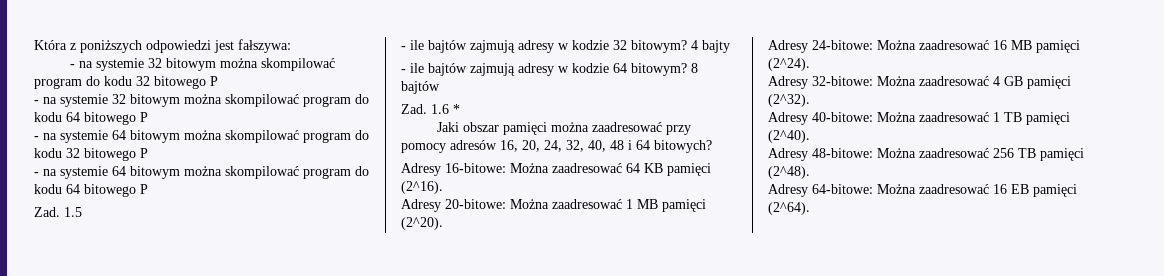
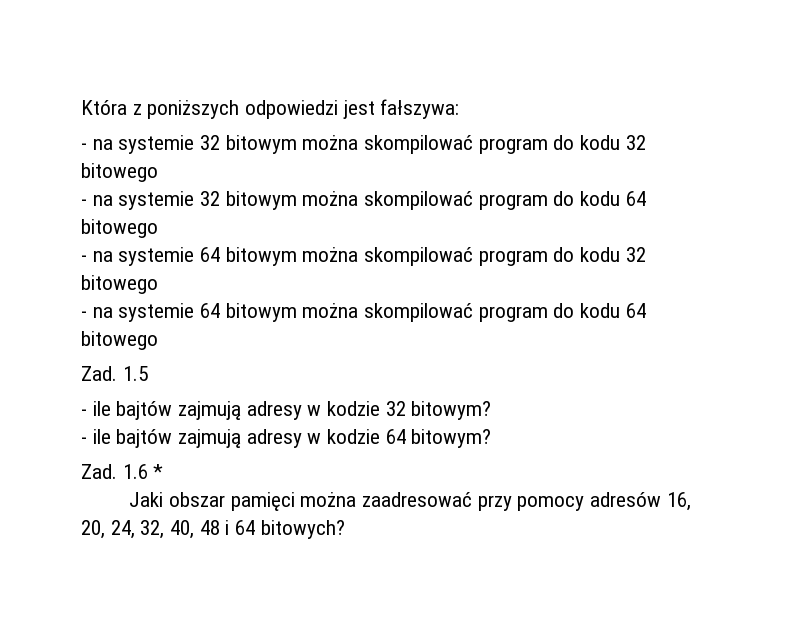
- - na systemie 32 bitowym można skompilować program do kodu 32 bitowego P
+ - na systemie 32 bitowym można skompilować program do kodu 32 bitowego
- - na systemie 32 bitowym można skompilować program do kodu 64 bitowego P
+ - na systemie 32 bitowym można skompilować program do kodu 64 bitowego
- - na systemie 64 bitowym można skompilować program do kodu 32 bitowego P
+ - na systemie 64 bitowym można skompilować program do kodu 32 bitowego
- - na systemie 64 bitowym można skompilować program do kodu 64 bitowego P
+ - na systemie 64 bitowym można skompilować program do kodu 64 bitowego
- 4 bajty
- 8 bajtów
- Adresy 16-bitowe: Można zaadresować 64 KB pamięci (2^16).
- Adresy 20-bitowe: Można zaadresować 1 MB pamięci (2^20).
- Adresy 24-bitowe: Można zaadresować 16 MB pamięci (2^24).
- Adresy 32-bitowe: Można zaadresować 4 GB pamięci (2^32).
- Adresy 40-bitowe: Można zaadresować 1 TB pamięci (2^40).
- Adresy 48-bitowe: Można zaadresować 256 TB pamięci (2^48).
- Adresy 64-bitowe: Można zaadresować 16 EB pamięci (2^64).

